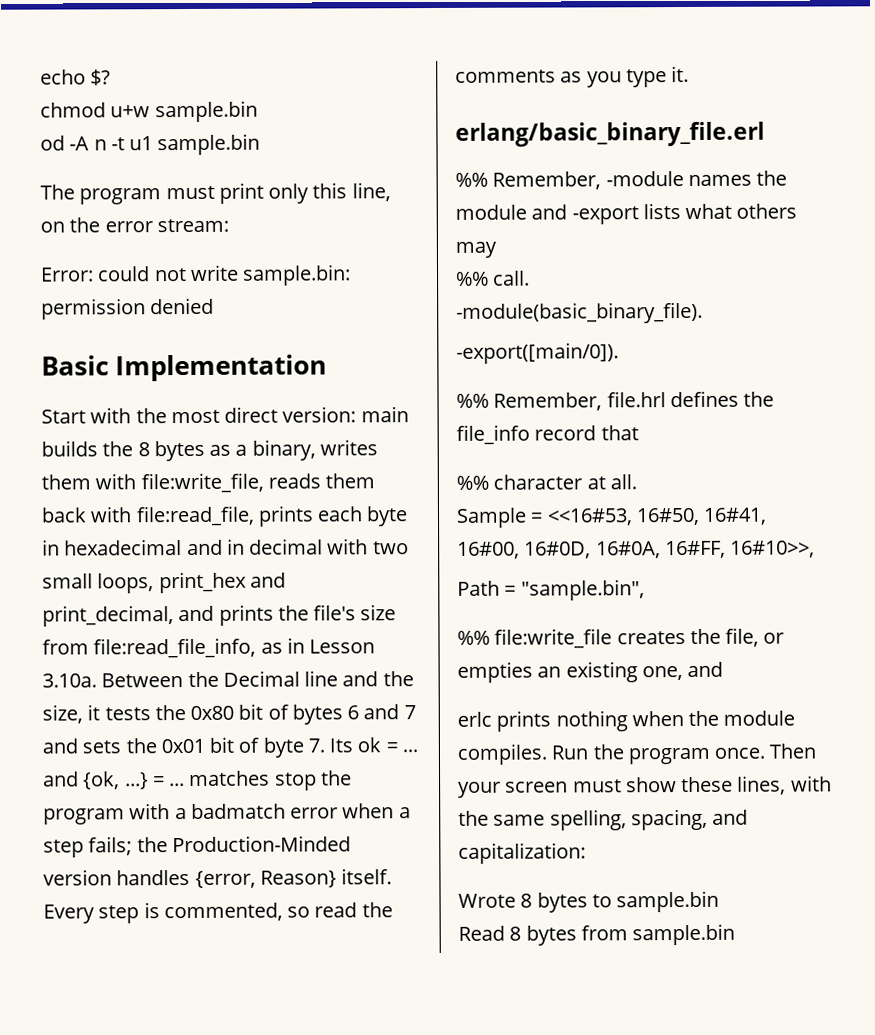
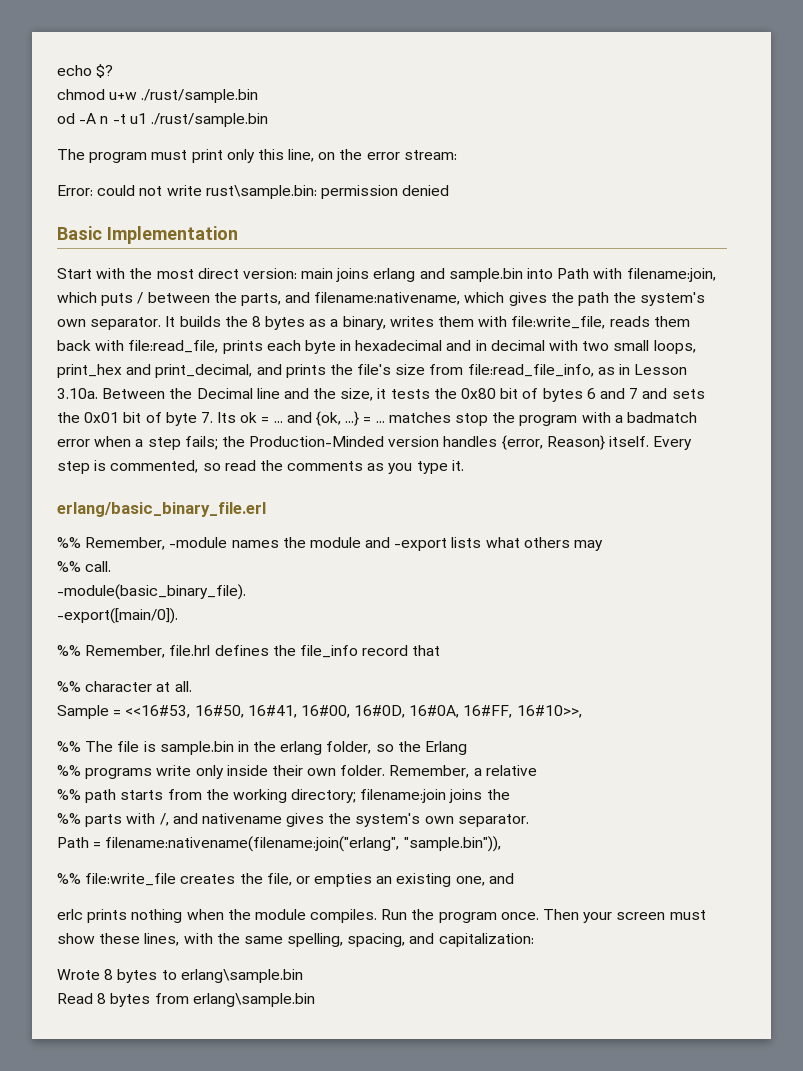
- chmod u+w sample.bin
+ chmod u+w ./rust/sample.bin
- od -A n -t u1 sample.bin
+ od -A n -t u1 ./rust/sample.bin
- Error: could not write sample.bin: permission denied
+ Error: could not write rust\sample.bin: permission denied
- main builds the 8 bytes as a binary, writes them with file:write_file, reads them back with file:read_file, prints each byte in hexadecimal and in decimal with two small loops, print_hex and print_decimal, and prints the file's size from file:read_file_info, as in Lesson 3.10a. Between the Decimal line and the size, it tests the 0x80 bit of bytes 6 and 7 and sets the 0x01 bit of byte 7. Its ok = ... and {ok, ...} = ... matches stop the program with a badmatch error when a step fails;
+ main joins erlang and sample.bin into Path with filename:join, which puts / between the parts, and filename:nativename, which gives the path the system's own separator. It builds the 8 bytes as a binary, writes them with file:write_file, reads them back with file:read_file, prints each byte in hexadecimal and in decimal with two small loops, print_hex and print_decimal, and prints the file's size from file:read_file_info, as in Lesson 3.10a. Between the Decimal line and the size, it tests the 0x80 bit of bytes 6 and 7 and sets the 0x01 bit of byte 7. Its ok = ... and {ok, ...} = ... matches stop the program with a badmatch error when a step fails;
+ %% The file is sample.bin in the erlang folder, so the Erlang
+ %% programs write only inside their own folder. Remember, a relative
+ %% path starts from the working directory; filename:join joins the
+ %% parts with /, and nativename gives the system's own separator.
- Path = "sample.bin",
+ Path = filename:nativename(filename:join("erlang", "sample.bin")),
- Wrote 8 bytes to sample.bin
+ Wrote 8 bytes to erlang\sample.bin
- Read 8 bytes from sample.bin
+ Read 8 bytes from erlang\sample.bin

